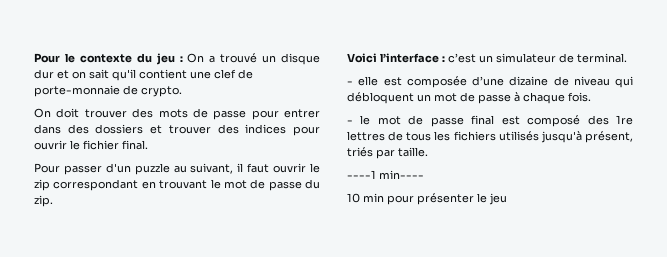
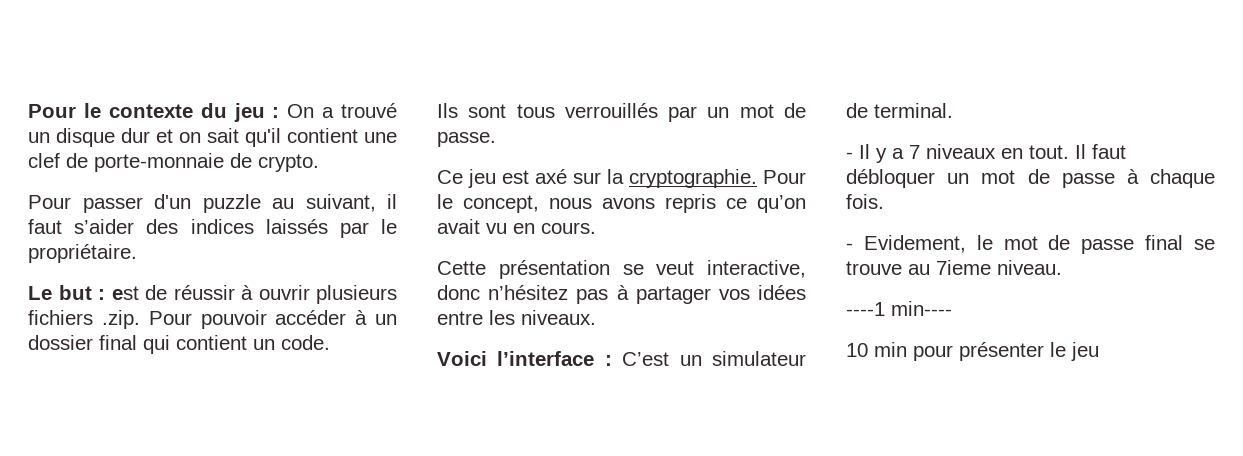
- On doit trouver des mots de passe pour entrer dans des dossiers et trouver des indices pour ouvrir le fichier final.
- Pour passer d'un puzzle au suivant, il faut ouvrir le zip correspondant en trouvant le mot de passe du zip.
+ Pour passer d'un puzzle au suivant, il faut s’aider des indices laissés par le propriétaire.
+ Le but : est de réussir à ouvrir plusieurs fichiers .zip. Pour pouvoir accéder à un dossier final qui contient un code.
+ Ils sont tous verrouillés par un mot de passe.
+ Ce jeu est axé sur la cryptographie. Pour le concept, nous avons repris ce qu’on avait vu en cours.
+ Cette présentation se veut interactive, donc n’hésitez pas à partager vos idées entre les niveaux.
- Voici l’interface : c’est un simulateur de terminal.
+ Voici l’interface : C’est un simulateur de terminal.
- - elle est composée d’une dizaine de niveau qui débloquent un mot de passe à chaque fois.
+ - Il y a 7 niveaux en tout. Il faut débloquer un mot de passe à chaque fois.
- - le mot de passe final est composé des 1re lettres de tous les fichiers utilisés jusqu'à présent, triés par taille.
+ - Evidement, le mot de passe final se trouve au 7ieme niveau.

